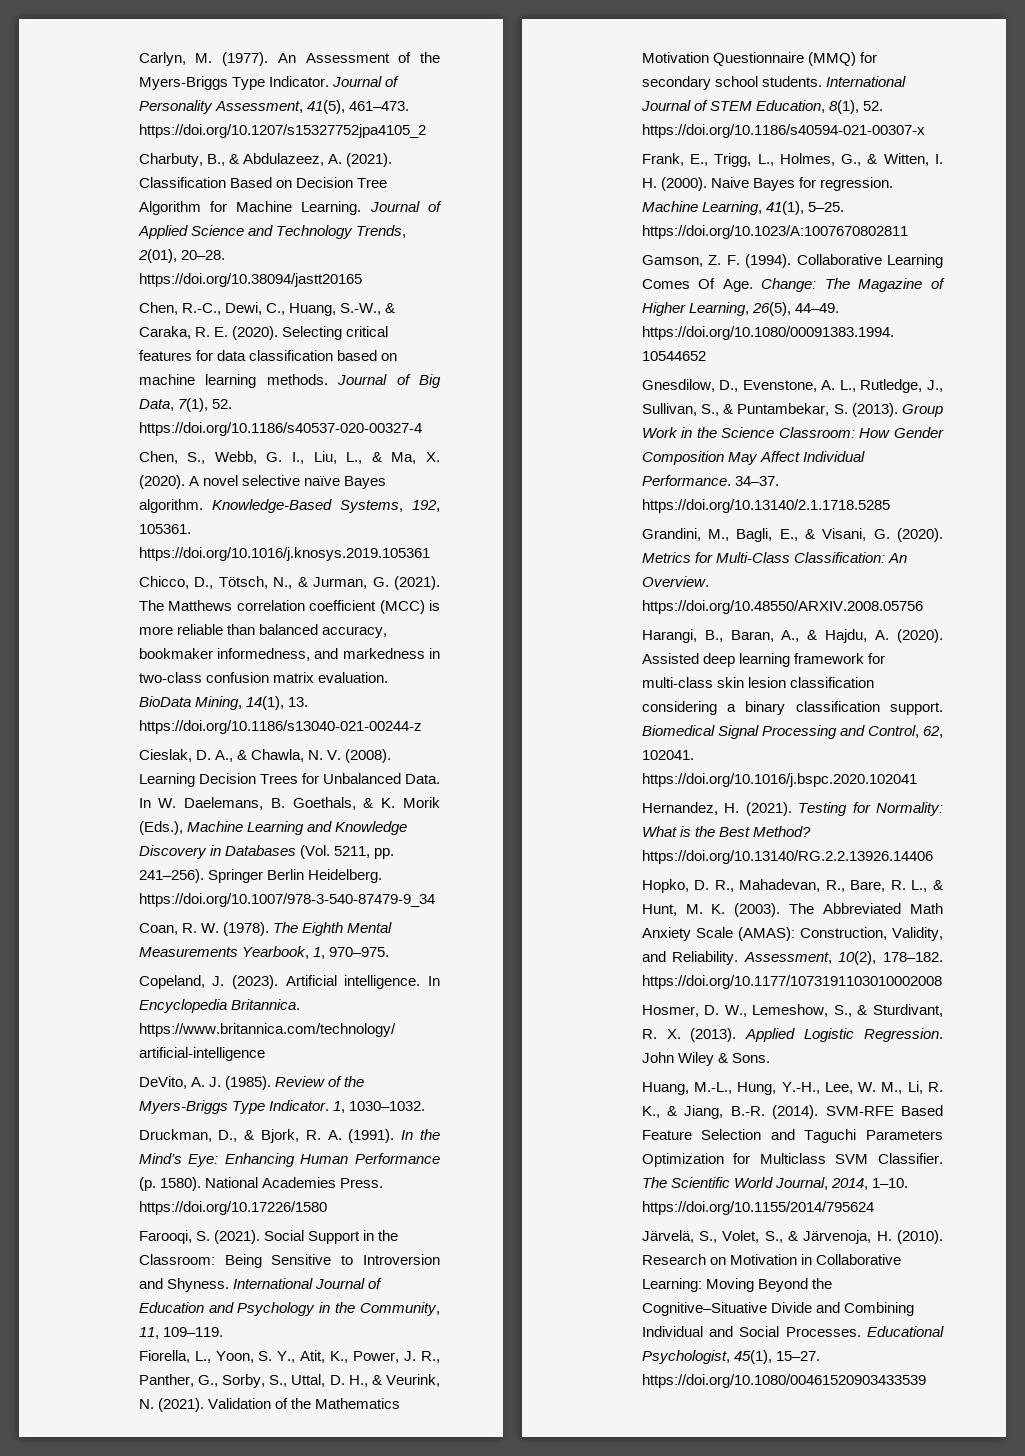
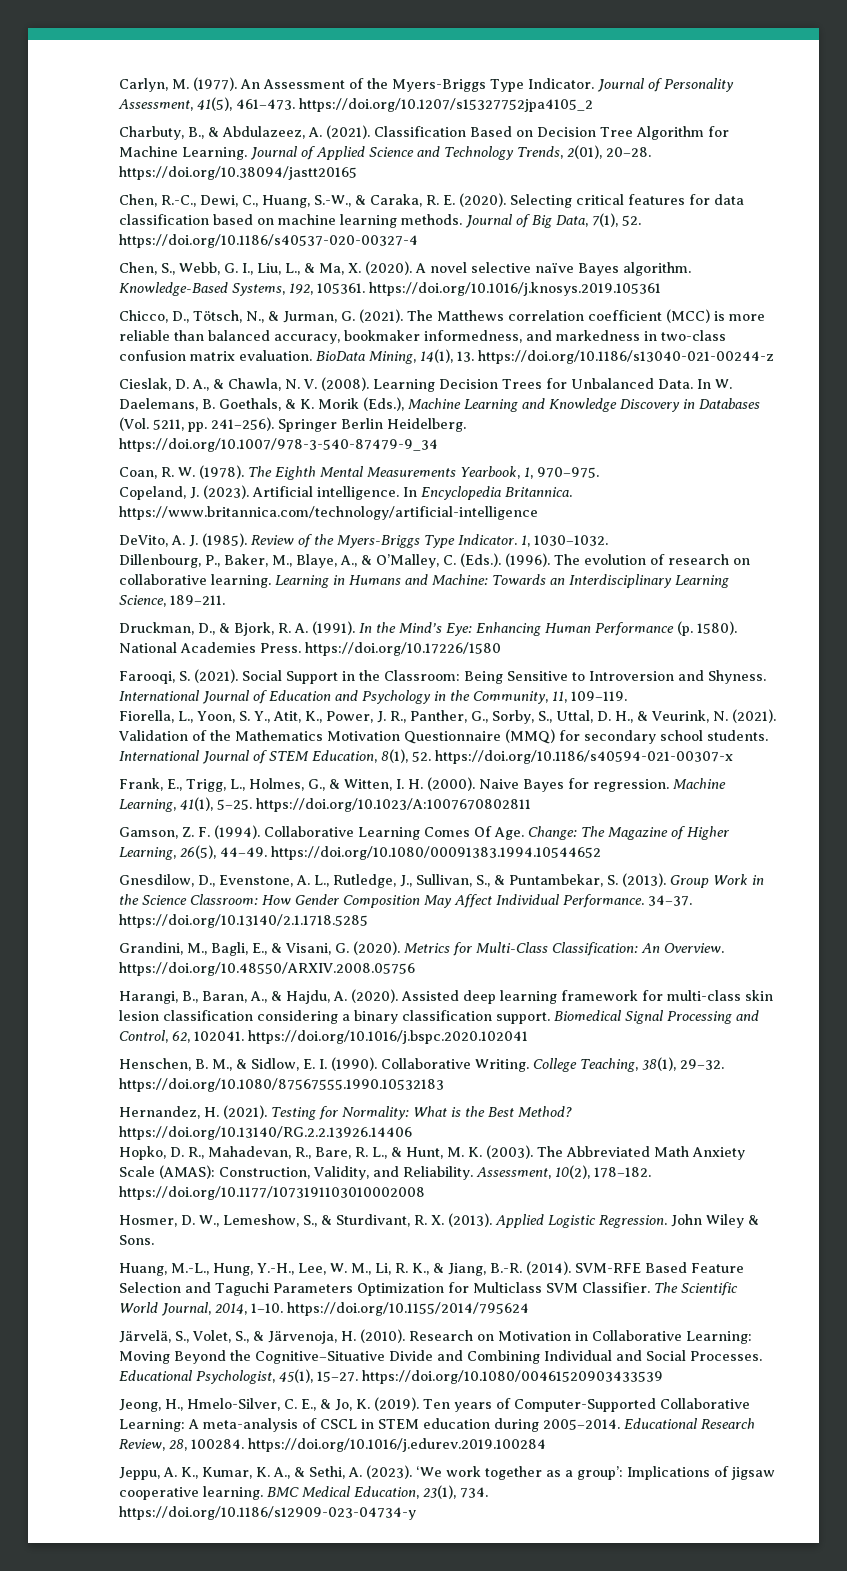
+ Dillenbourg, P., Baker, M., Blaye, A., & O’Malley, C. (Eds.). (1996). The evolution of research on collaborative learning. Learning in Humans and Machine: Towards an Interdisciplinary Learning Science, 189–211.
+ Henschen, B. M., & Sidlow, E. I. (1990). Collaborative Writing. College Teaching, 38(1), 29–32. https://doi.org/10.1080/87567555.1990.10532183
+ Jeong, H., Hmelo-Silver, C. E., & Jo, K. (2019). Ten years of Computer-Supported Collaborative Learning: A meta-analysis of CSCL in STEM education during 2005–2014. Educational Research Review, 28, 100284. https://doi.org/10.1016/j.edurev.2019.100284
+ Jeppu, A. K., Kumar, K. A., & Sethi, A. (2023). ‘We work together as a group’: Implications of jigsaw cooperative learning. BMC Medical Education, 23(1), 734. https://doi.org/10.1186/s12909-023-04734-y

